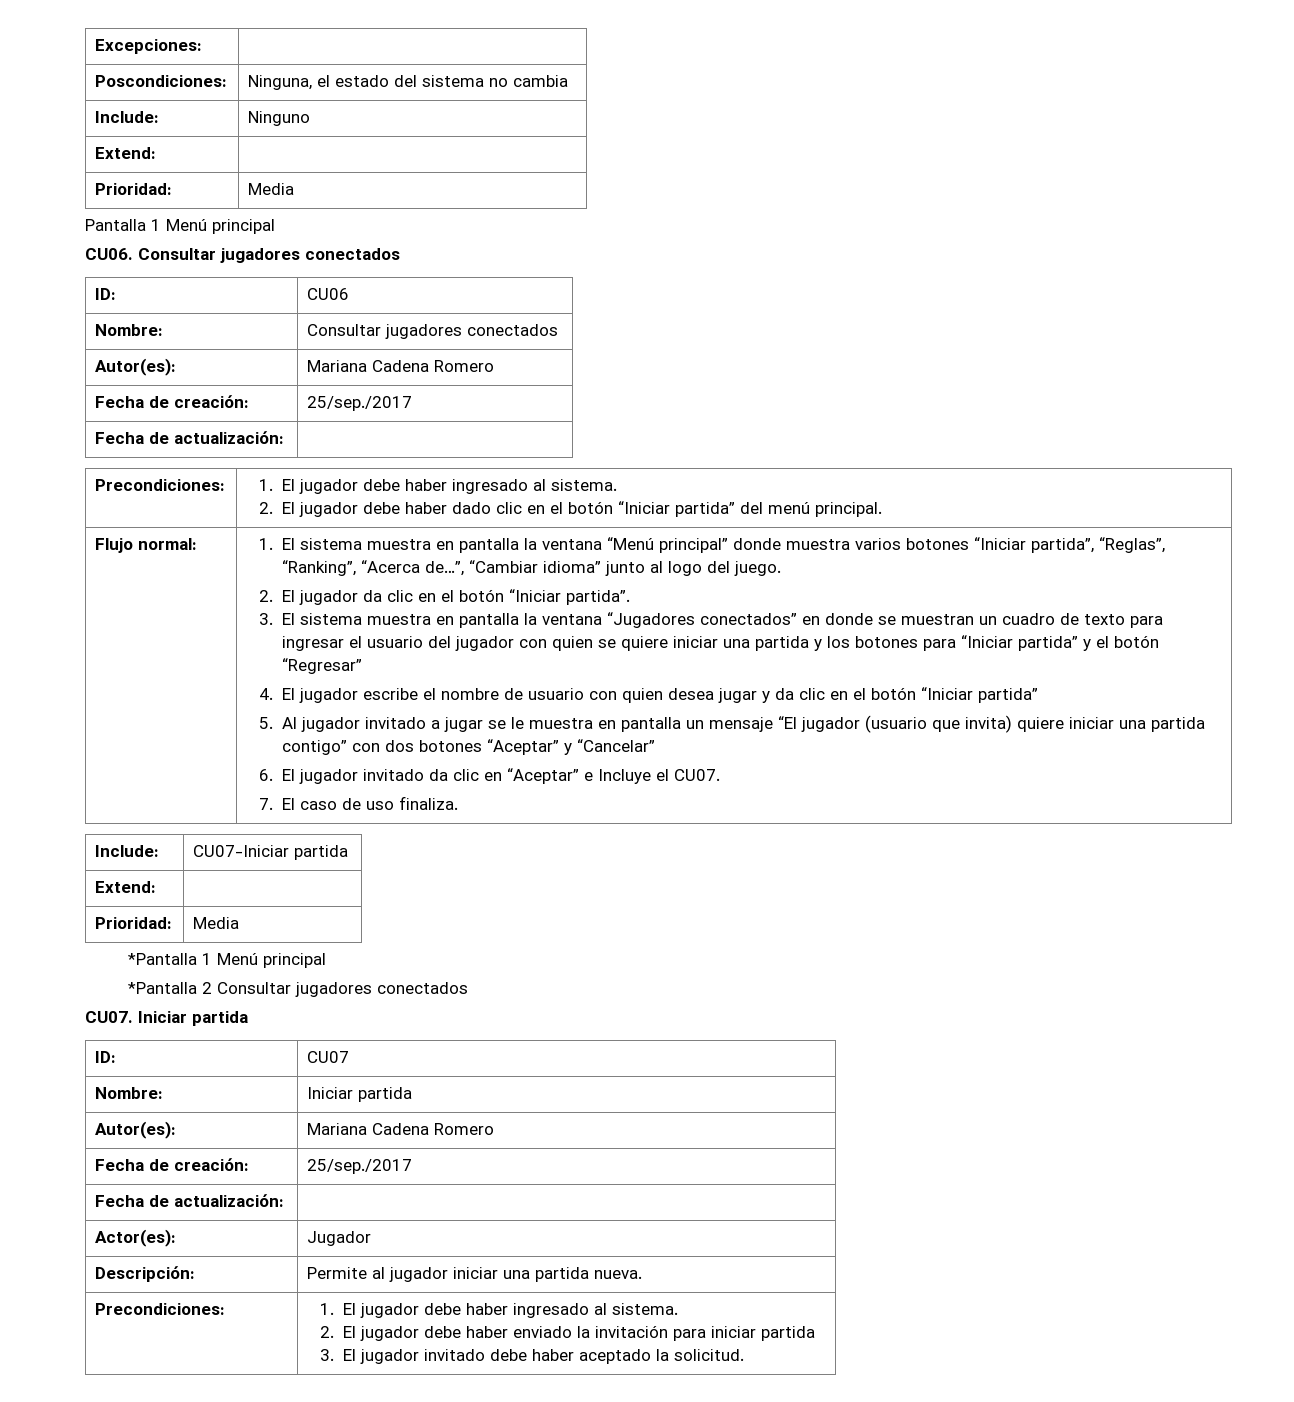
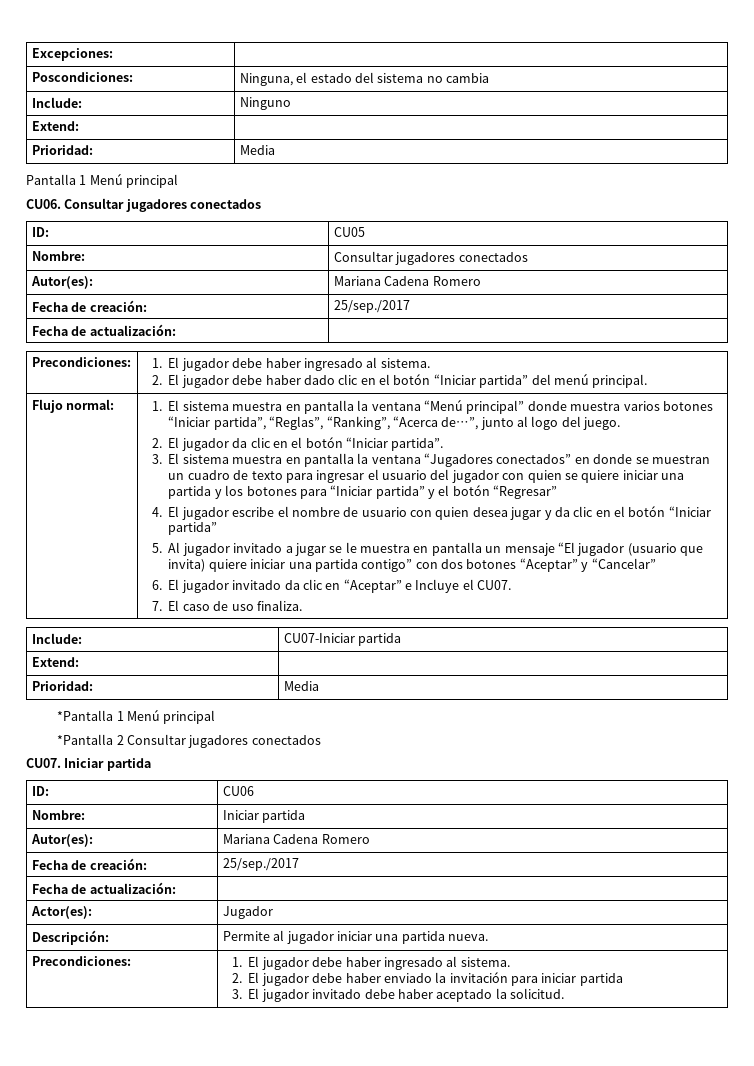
- ID: | CU06
+ ID: | CU05
- 1. El sistema muestra en pantalla la ventana “Menú principal” donde muestra varios botones “Iniciar partida”, “Reglas”, “Ranking”, “Acerca de…”, “Cambiar idioma” junto al logo del juego.
+ 1. El sistema muestra en pantalla la ventana “Menú principal” donde muestra varios botones “Iniciar partida”, “Reglas”, “Ranking”, “Acerca de…”, junto al logo del juego.
- ID: | CU07
+ ID: | CU06

